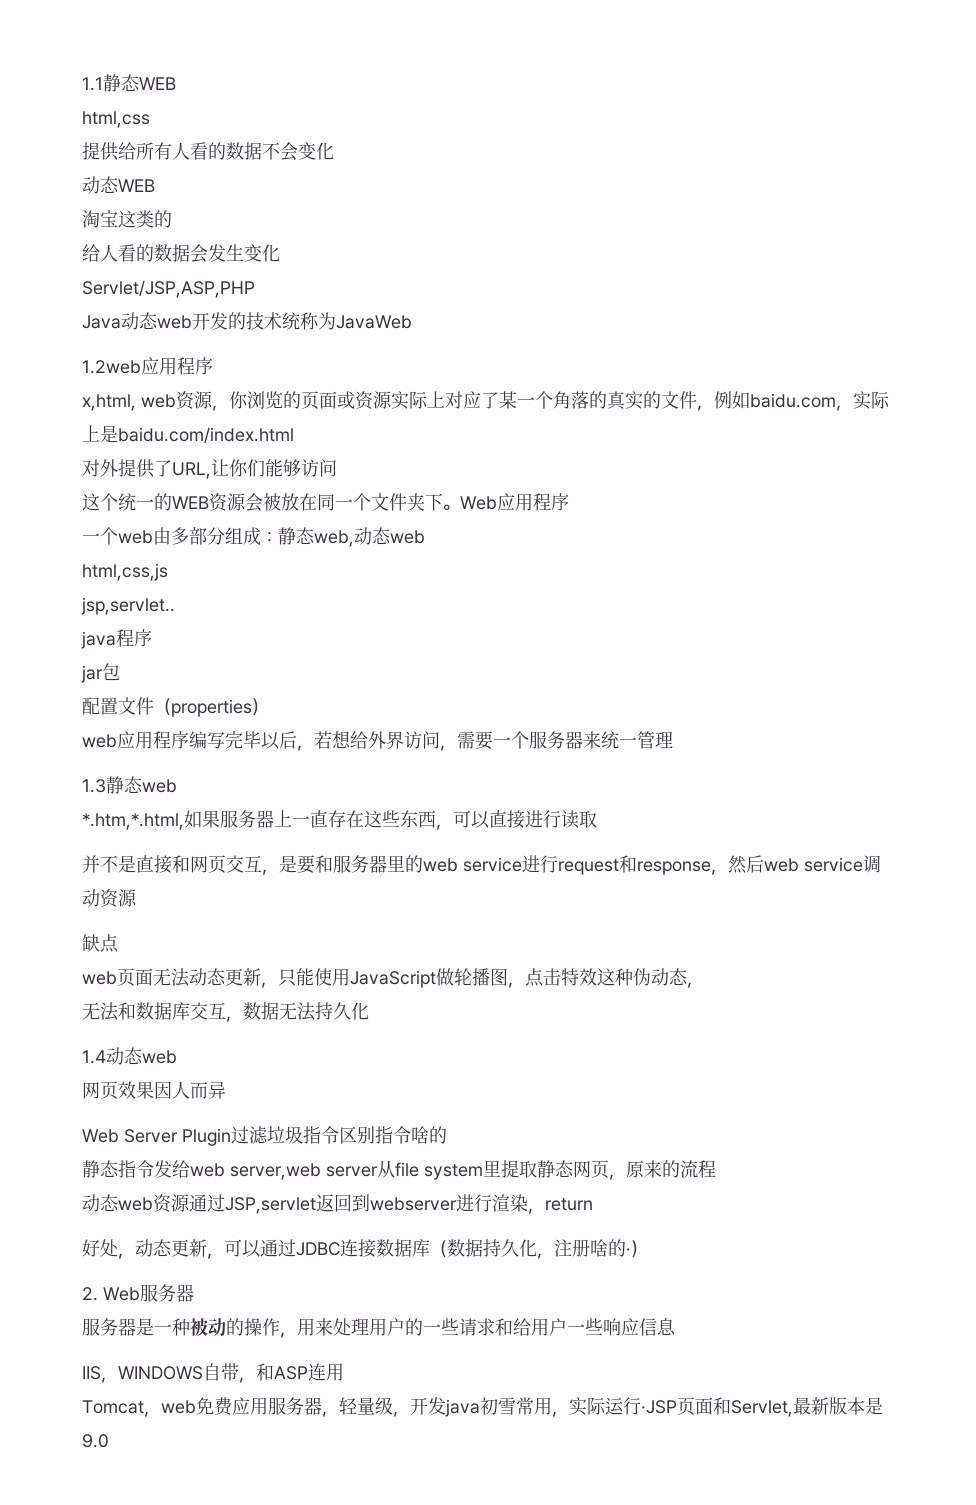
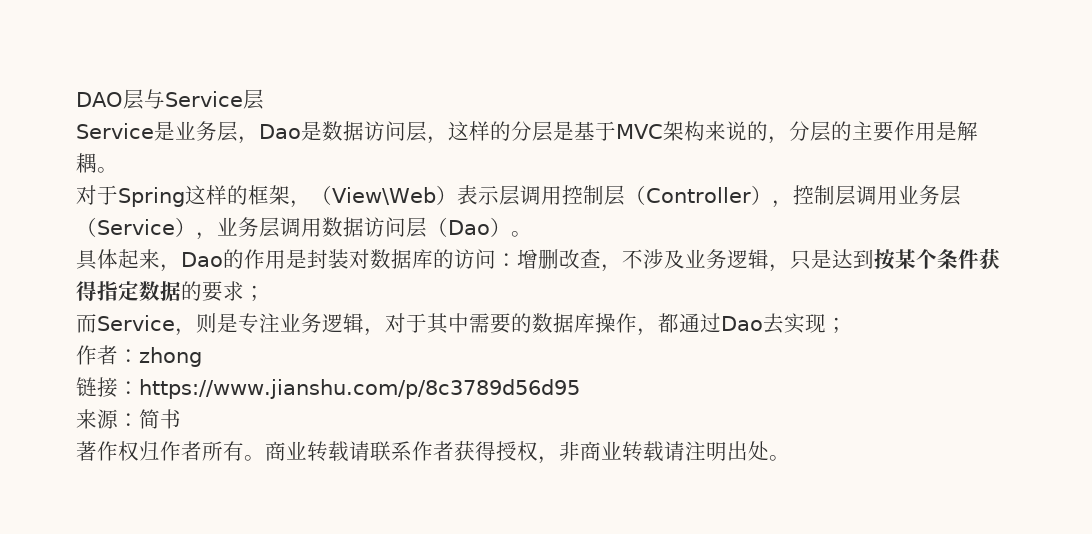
- 1.1静态WEB
- html,css
- 提供给所有人看的数据不会变化
- 动态WEB
- 淘宝这类的
- 给人看的数据会发生变化
- Servlet/JSP,ASP,PHP
- Java动态web开发的技术统称为JavaWeb
- 1.2web应用程序
- x,html, web资源，你浏览的页面或资源实际上对应了某一个角落的真实的文件，例如baidu.com，实际上是baidu.com/index.html
- 对外提供了URL,让你们能够访问
- 这个统一的WEB资源会被放在同一个文件夹下。Web应用程序
- 一个web由多部分组成：静态web,动态web
- html,css,js
- jsp,servlet..
- java程序
- jar包
- 配置文件（properties）
- web应用程序编写完毕以后，若想给外界访问，需要一个服务器来统一管理
- 1.3静态web
- *.htm,*.html,如果服务器上一直存在这些东西，可以直接进行读取
- 并不是直接和网页交互，是要和服务器里的web service进行request和response，然后web service调动资源
- 缺点
- web页面无法动态更新，只能使用JavaScript做轮播图，点击特效这种伪动态，
- 无法和数据库交互，数据无法持久化
- 1.4动态web
- 网页效果因人而异
- Web Server Plugin过滤垃圾指令区别指令啥的
- 静态指令发给web server,web server从file system里提取静态网页，原来的流程
- 动态web资源通过JSP,servlet返回到webserver进行渲染，return
- 好处，动态更新，可以通过JDBC连接数据库（数据持久化，注册啥的·）
- 2. Web服务器
- 服务器是一种被动的操作，用来处理用户的一些请求和给用户一些响应信息
- IIS，WINDOWS自带，和ASP连用
- Tomcat，web免费应用服务器，轻量级，开发java初雪常用，实际运行·JSP页面和Servlet,最新版本是9.0
+ DAO层与Service层
+ Service是业务层，Dao是数据访问层，这样的分层是基于MVC架构来说的，分层的主要作用是解耦。
+ 对于Spring这样的框架，（View\Web）表示层调用控制层（Controller），控制层调用业务层（Service），业务层调用数据访问层（Dao）。
+ 具体起来，Dao的作用是封装对数据库的访问：增删改查，不涉及业务逻辑，只是达到按某个条件获得指定数据的要求；
+ 而Service，则是专注业务逻辑，对于其中需要的数据库操作，都通过Dao去实现；
+ 作者：zhong
+ 链接：https://www.jianshu.com/p/8c3789d56d95
+ 来源：简书
+ 著作权归作者所有。商业转载请联系作者获得授权，非商业转载请注明出处。

